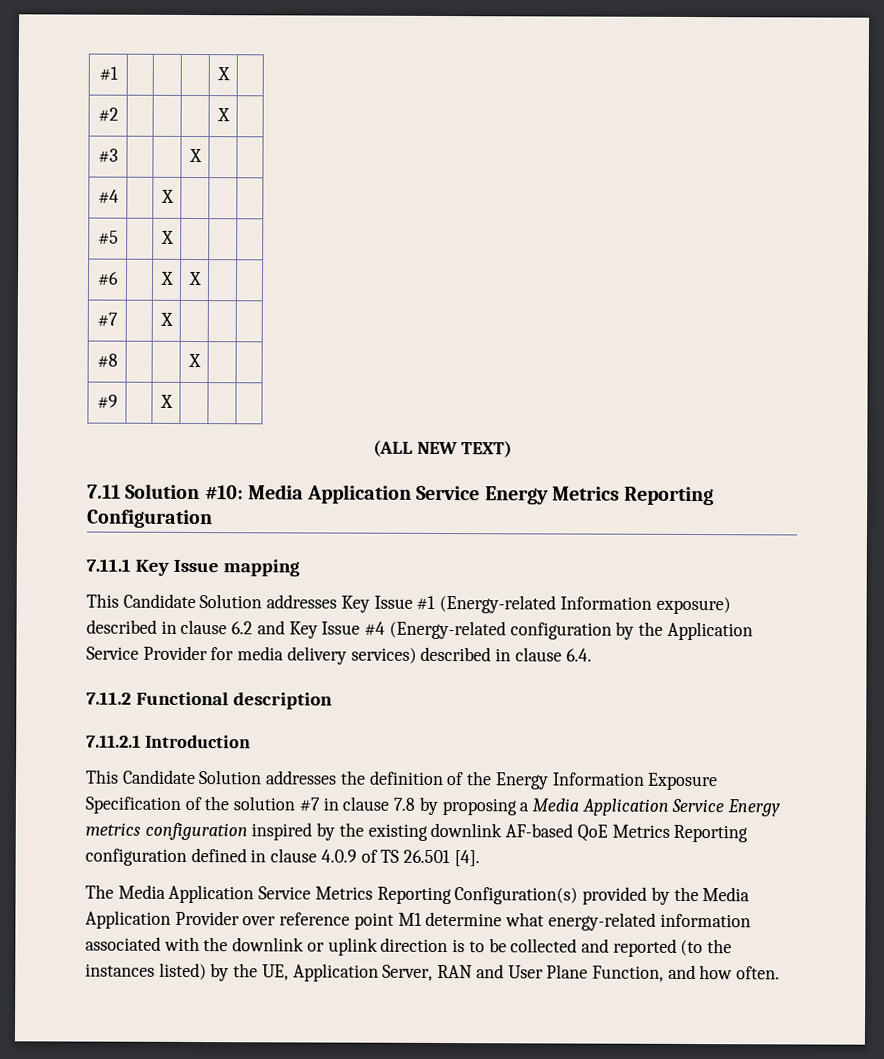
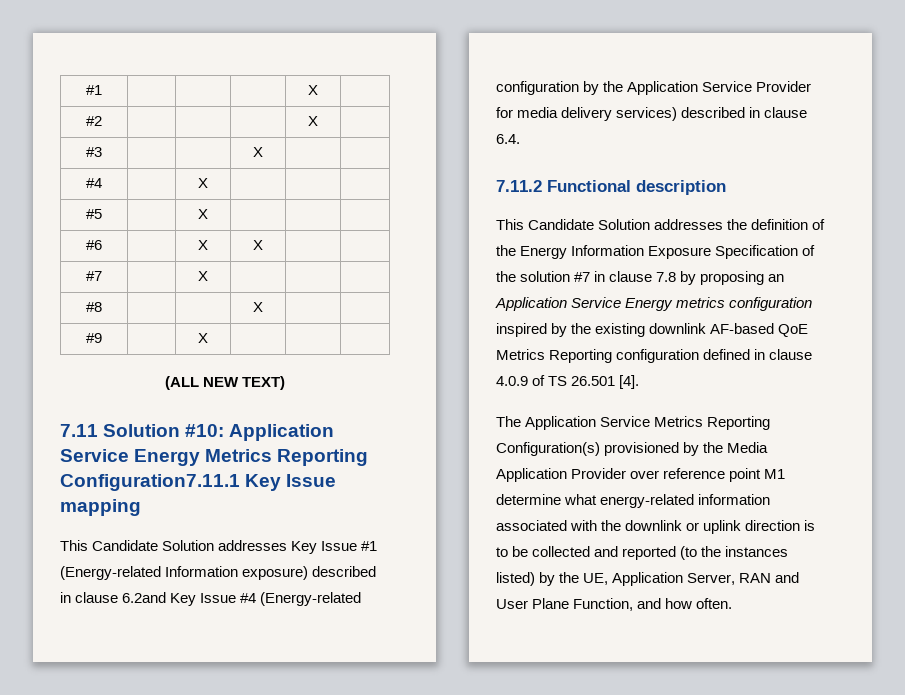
- 7.11 Solution #10: Media Application Service Energy Metrics Reporting Configuration
- 7.11.1 Key Issue mapping
+ 7.11 Solution #10: Application Service Energy Metrics Reporting Configuration7.11.1 Key Issue mapping
- This Candidate Solution addresses Key Issue #1 (Energy-related Information exposure) described in clause 6.2 and Key Issue #4 (Energy-related configuration by the Application Service Provider for media delivery services) described in clause 6.4.
+ This Candidate Solution addresses Key Issue #1 (Energy-related Information exposure) described in clause 6.2and Key Issue #4 (Energy-related configuration by the Application Service Provider for media delivery services) described in clause 6.4.
- 7.11.2.1 Introduction
- This Candidate Solution addresses the definition of the Energy Information Exposure Specification of the solution #7 in clause 7.8 by proposing a Media Application Service Energy metrics configuration inspired by the existing downlink AF-based QoE Metrics Reporting configuration defined in clause 4.0.9 of TS 26.501 [4].
+ This Candidate Solution addresses the definition of the Energy Information Exposure Specification of the solution #7 in clause 7.8 by proposing an Application Service Energy metrics configuration inspired by the existing downlink AF-based QoE Metrics Reporting configuration defined in clause 4.0.9 of TS 26.501 [4].
- The Media Application Service Metrics Reporting Configuration(s) provided by the Media Application Provider over reference point M1 determine what energy-related information associated with the downlink or uplink direction is to be collected and reported (to the instances listed) by the UE, Application Server, RAN and User Plane Function, and how often.
+ The Application Service Metrics Reporting Configuration(s) provisioned by the Media Application Provider over reference point M1 determine what energy-related information associated with the downlink or uplink direction is to be collected and reported (to the instances listed) by the UE, Application Server, RAN and User Plane Function, and how often.

